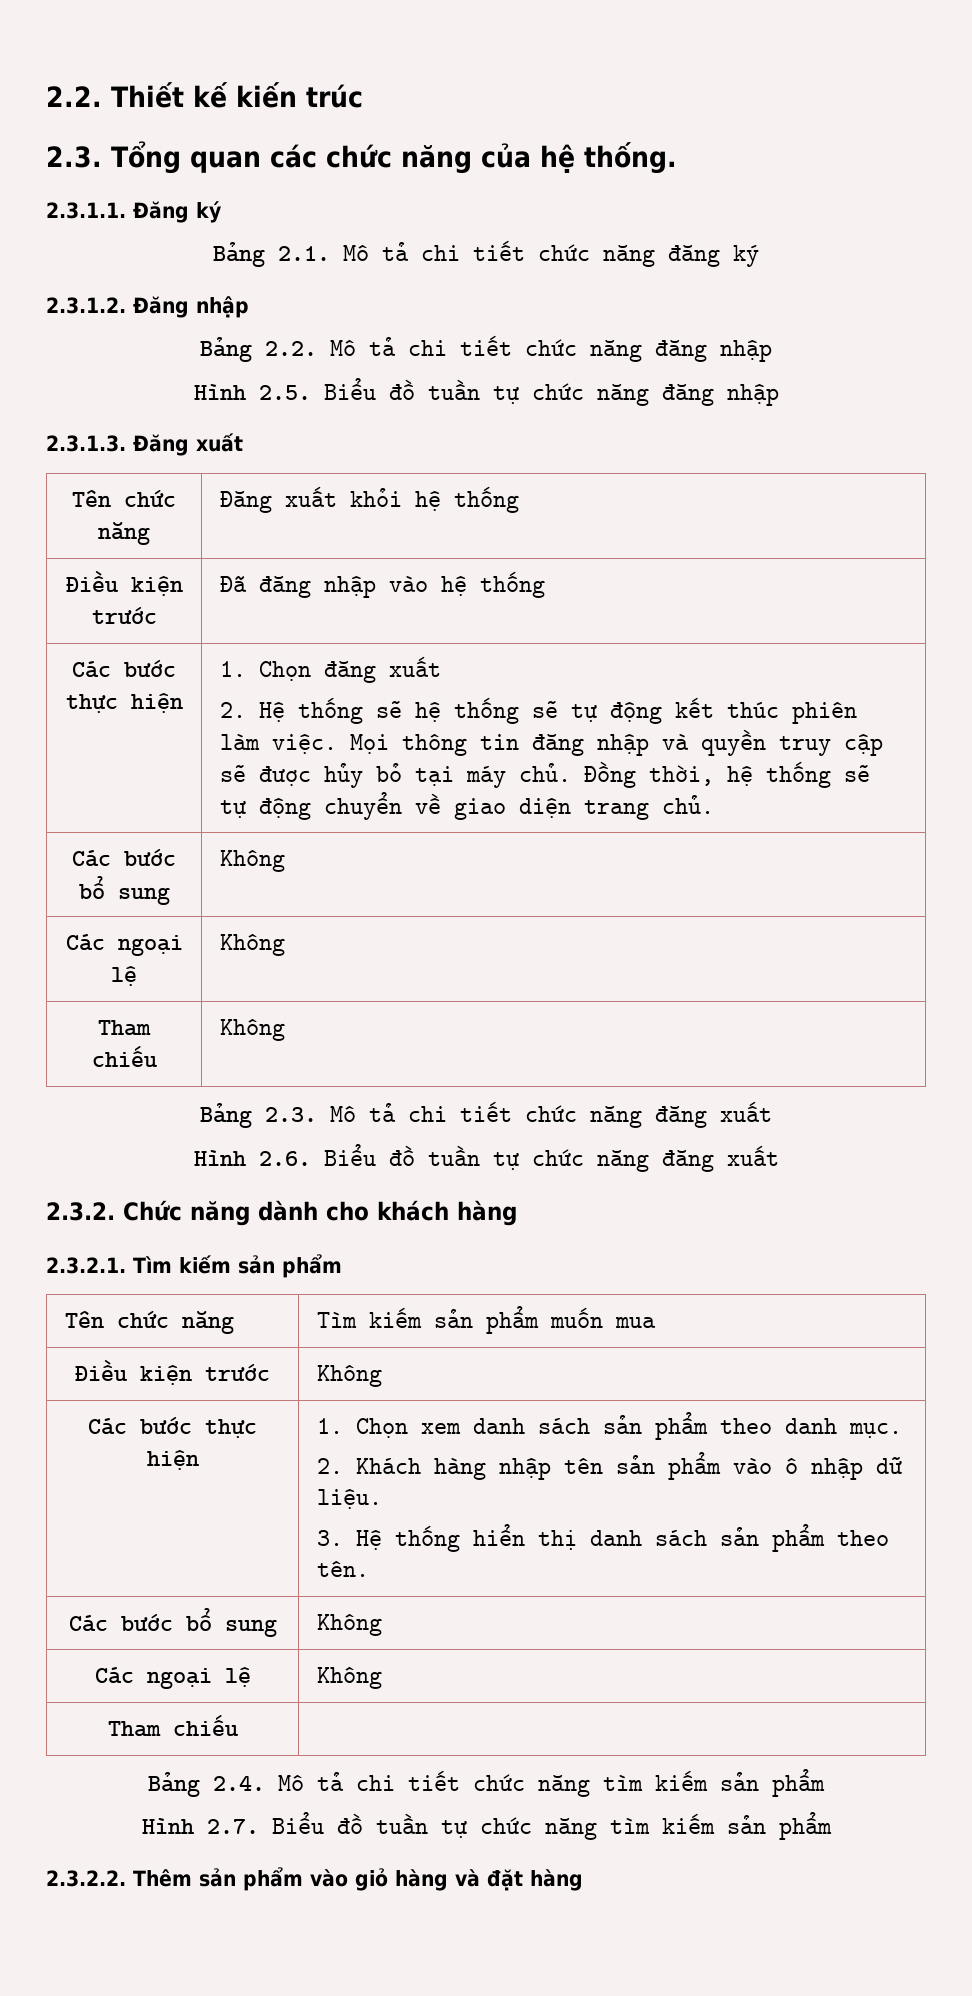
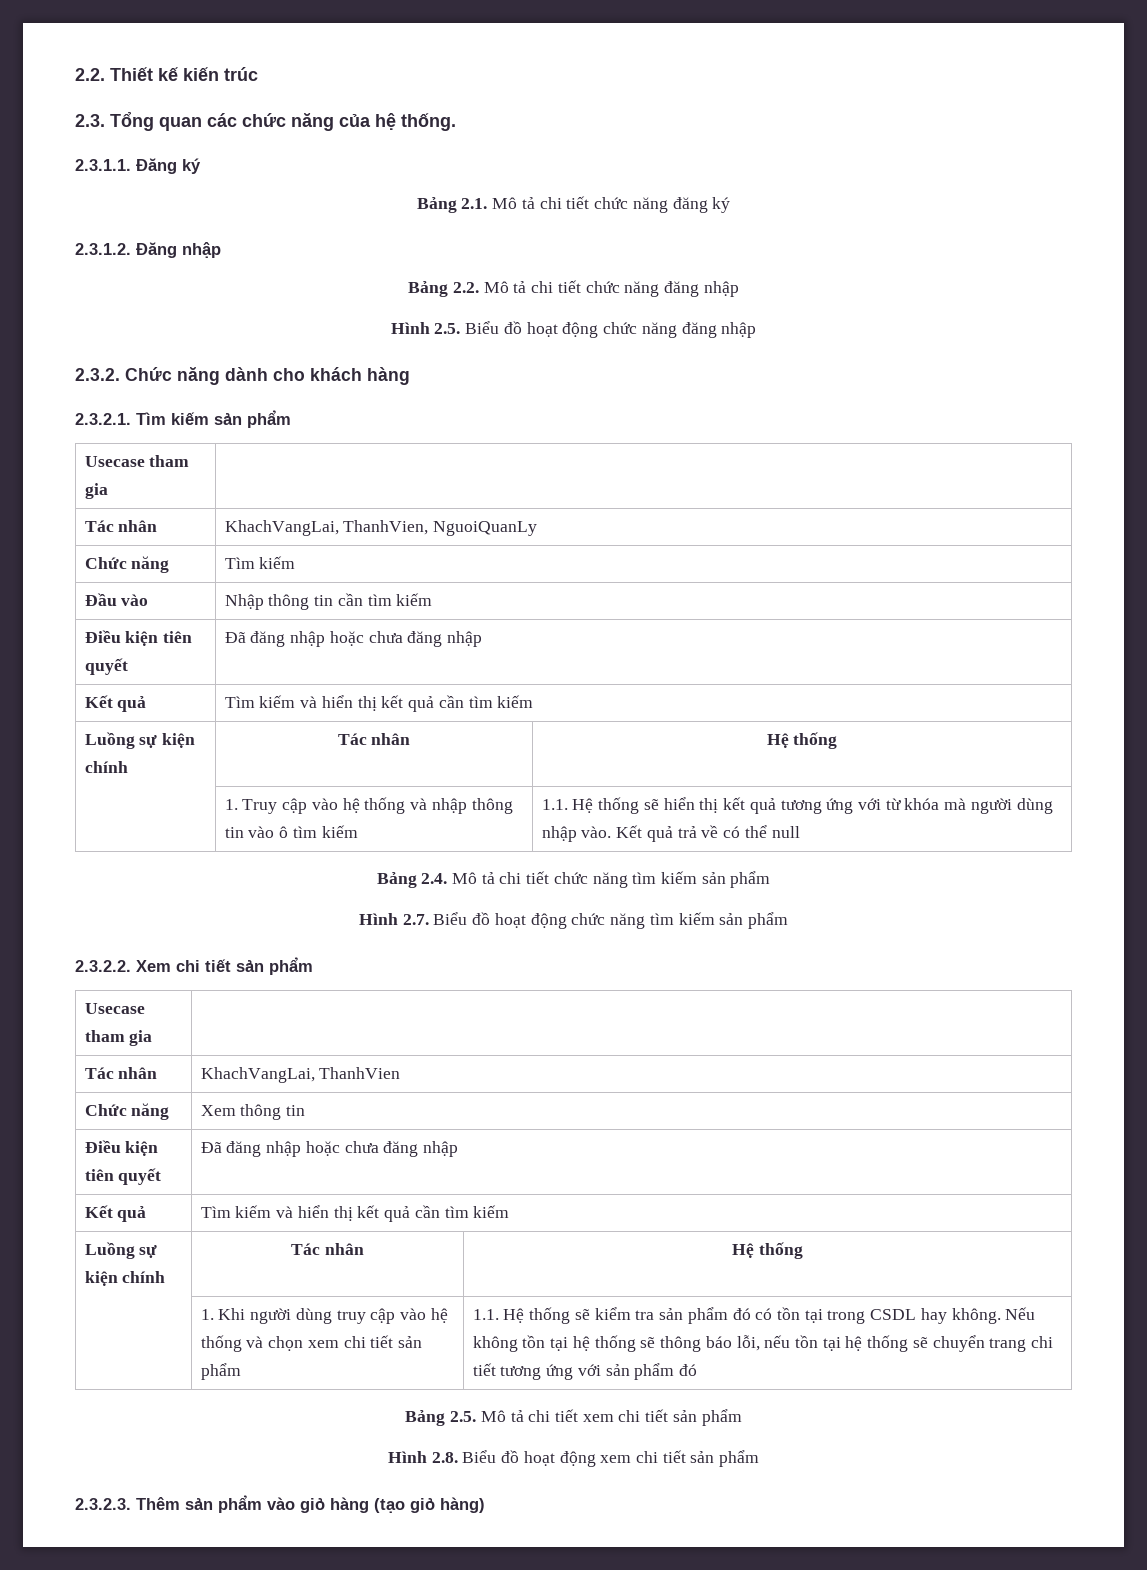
- Hình 2.5. Biểu đồ tuần tự chức năng đăng nhập
- 2.3.1.3. Đăng xuất
- Tên chức năng | Đăng xuất khỏi hệ thống
- Điều kiện trước | Đã đăng nhập vào hệ thống
- Các bước thực hiện | 1. Chọn đăng xuất
- 2. Hệ thống sẽ hệ thống sẽ tự động kết thúc phiên làm việc. Mọi thông tin đăng nhập và quyền truy cập sẽ được hủy bỏ tại máy chủ. Đồng thời, hệ thống sẽ tự động chuyển về giao diện trang chủ.
- Các bước bổ sung | Không
- Các ngoại lệ | Không
- Tham chiếu | Không
- Bảng 2.3. Mô tả chi tiết chức năng đăng xuất
- Hình 2.6. Biểu đồ tuần tự chức năng đăng xuất
+ Hình 2.5. Biểu đồ hoạt động chức năng đăng nhập
  2.3.2.1. Tìm kiếm sản phẩm
- Tên chức năng | Tìm kiếm sản phẩm muốn mua
- Điều kiện trước | Không
- Các bước thực hiện | 1. Chọn xem danh sách sản phẩm theo danh mục.
- 2. Khách hàng nhập tên sản phẩm vào ô nhập dữ liệu.
- 3. Hệ thống hiển thị danh sách sản phẩm theo tên.
- Các bước bổ sung | Không
- Các ngoại lệ | Không
- Tham chiếu |
+ Usecase tham gia |
+ Tác nhân | KhachVangLai, ThanhVien, NguoiQuanLy
+ Chức năng | Tìm kiếm
+ Đầu vào | Nhập thông tin cần tìm kiếm
+ Điều kiện tiên quyết | Đã đăng nhập hoặc chưa đăng nhập
+ Kết quả | Tìm kiếm và hiển thị kết quả cần tìm kiếm
+ Luồng sự kiện chính | Tác nhân | Hệ thống
+ | 1. Truy cập vào hệ thống và nhập thông tin vào ô tìm kiếm | 1.1. Hệ thống sẽ hiển thị kết quả tương ứng với từ khóa mà người dùng nhập vào. Kết quả trả về có thể null
- Hình 2.7. Biểu đồ tuần tự chức năng tìm kiếm sản phẩm
+ Hình 2.7. Biểu đồ hoạt động chức năng tìm kiếm sản phẩm
- 2.3.2.2. Thêm sản phẩm vào giỏ hàng và đặt hàng
+ 2.3.2.2. Xem chi tiết sản phẩm
+ Usecase tham gia |
+ Tác nhân | KhachVangLai, ThanhVien
+ Chức năng | Xem thông tin
+ Điều kiện tiên quyết | Đã đăng nhập hoặc chưa đăng nhập
+ Kết quả | Tìm kiếm và hiển thị kết quả cần tìm kiếm
+ Luồng sự kiện chính | Tác nhân | Hệ thống
+ | 1. Khi người dùng truy cập vào hệ thống và chọn xem chi tiết sản phẩm | 1.1. Hệ thống sẽ kiểm tra sản phẩm đó có tồn tại trong CSDL hay không. Nếu không tồn tại hệ thống sẽ thông báo lỗi, nếu tồn tại hệ thống sẽ chuyển trang chi tiết tương ứng với sản phẩm đó
+ Bảng 2.5. Mô tả chi tiết xem chi tiết sản phẩm
+ Hình 2.8. Biểu đồ hoạt động xem chi tiết sản phẩm
+ 2.3.2.3. Thêm sản phẩm vào giỏ hàng (tạo giỏ hàng)

